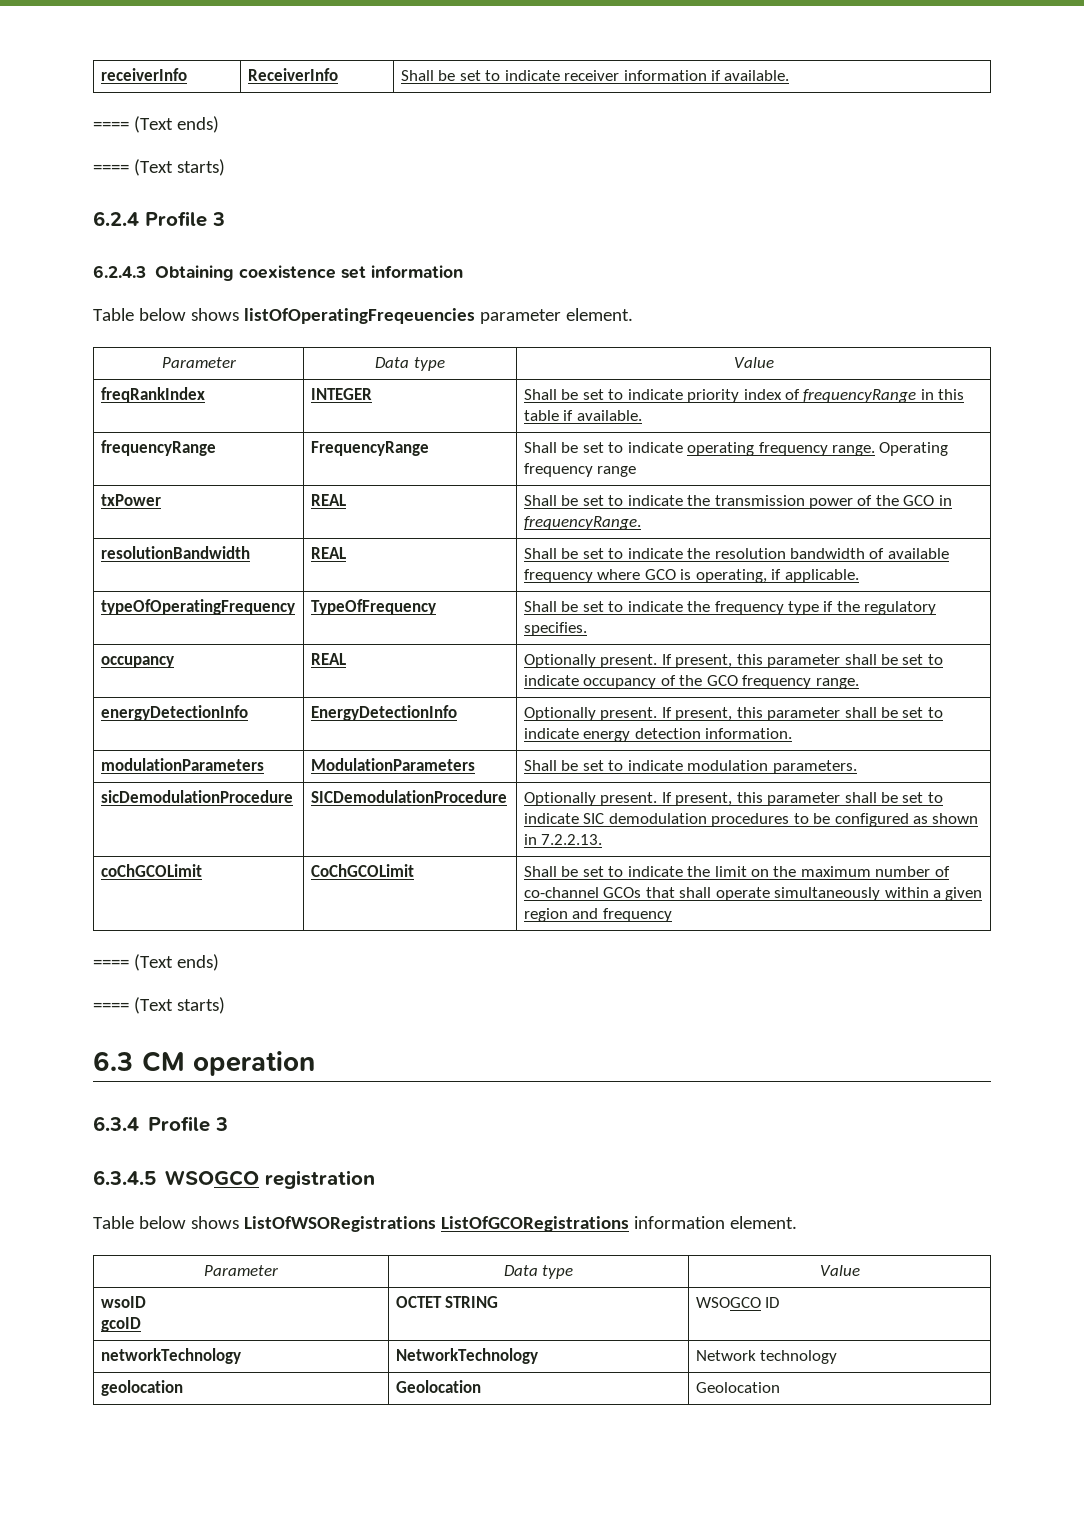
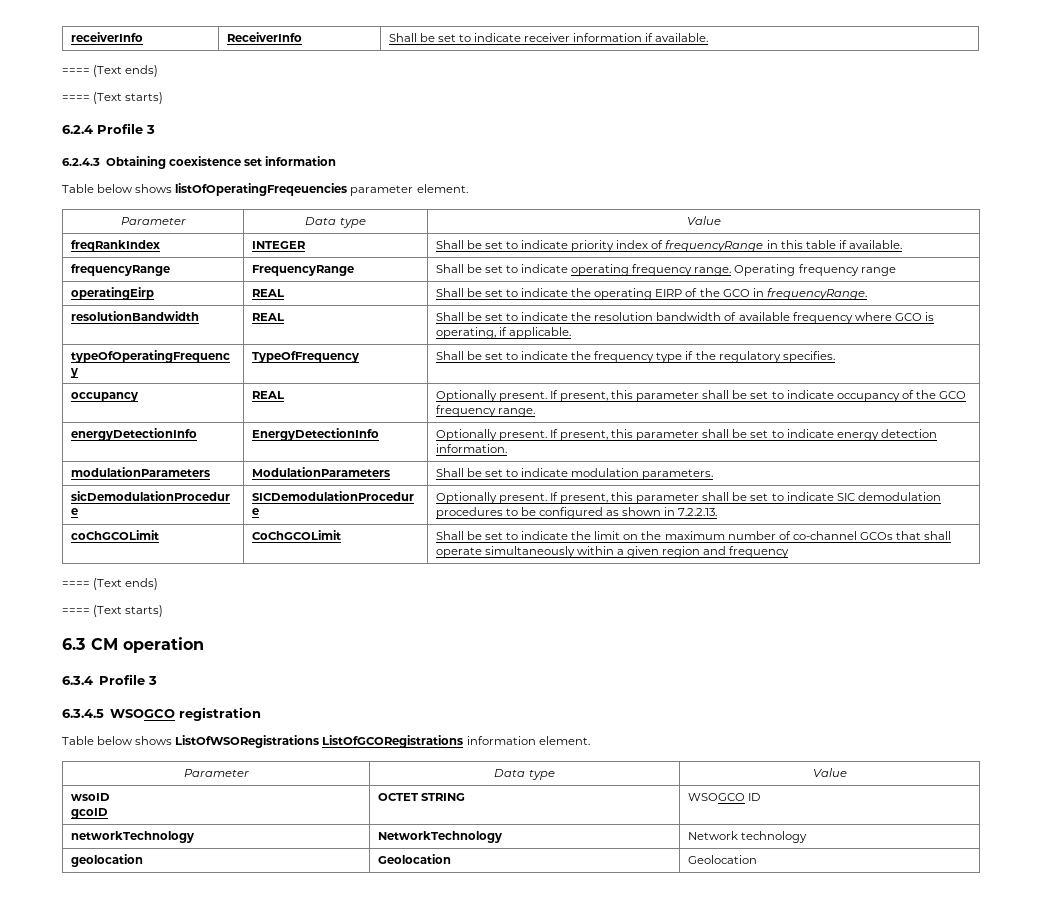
- txPower | REAL | Shall be set to indicate the transmission power of the GCO in frequencyRange.
+ operatingEirp | REAL | Shall be set to indicate the operating EIRP of the GCO in frequencyRange.

